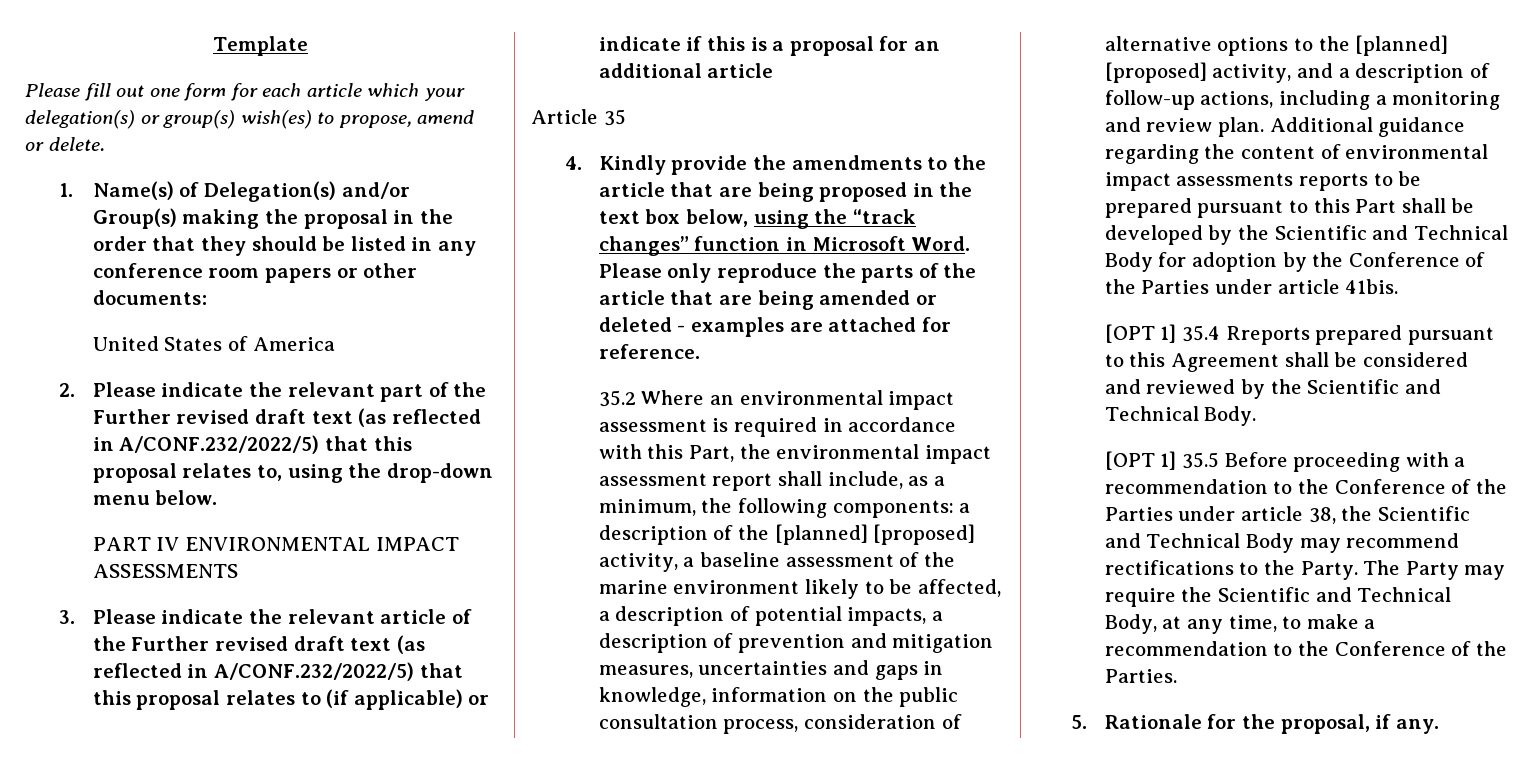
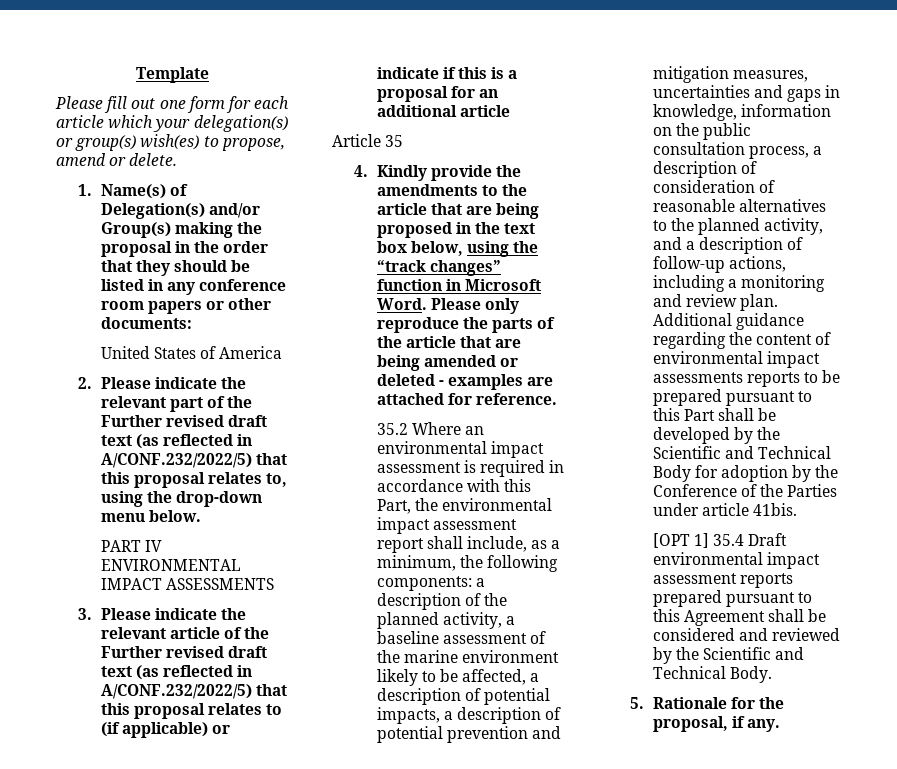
- a description of the [planned] [proposed] activity, a baseline assessment of the marine environment likely to be affected, a description of potential impacts, a description of prevention and mitigation measures, uncertainties and gaps in knowledge, information on the public consultation process, consideration of alternative options to the [planned] [proposed] activity, and a description of follow-up actions, including a monitoring and review plan.
+ a description of the planned activity, a baseline assessment of the marine environment likely to be affected, a description of potential impacts, a description of potential prevention and mitigation measures, uncertainties and gaps in knowledge, information on the public consultation process, a description of consideration of reasonable alternatives to the planned activity, and a description of follow-up actions, including a monitoring and review plan.
- [OPT 1] 35.4 Rreports prepared pursuant to this Agreement shall be considered and reviewed by the Scientific and Technical Body.
+ [OPT 1] 35.4 Draft environmental impact assessment reports prepared pursuant to this Agreement shall be considered and reviewed by the Scientific and Technical Body.
- [OPT 1] 35.5 Before proceeding with a recommendation to the Conference of the Parties under article 38, the Scientific and Technical Body may recommend rectifications to the Party. The Party may require the Scientific and Technical Body, at any time, to make a recommendation to the Conference of the Parties.

